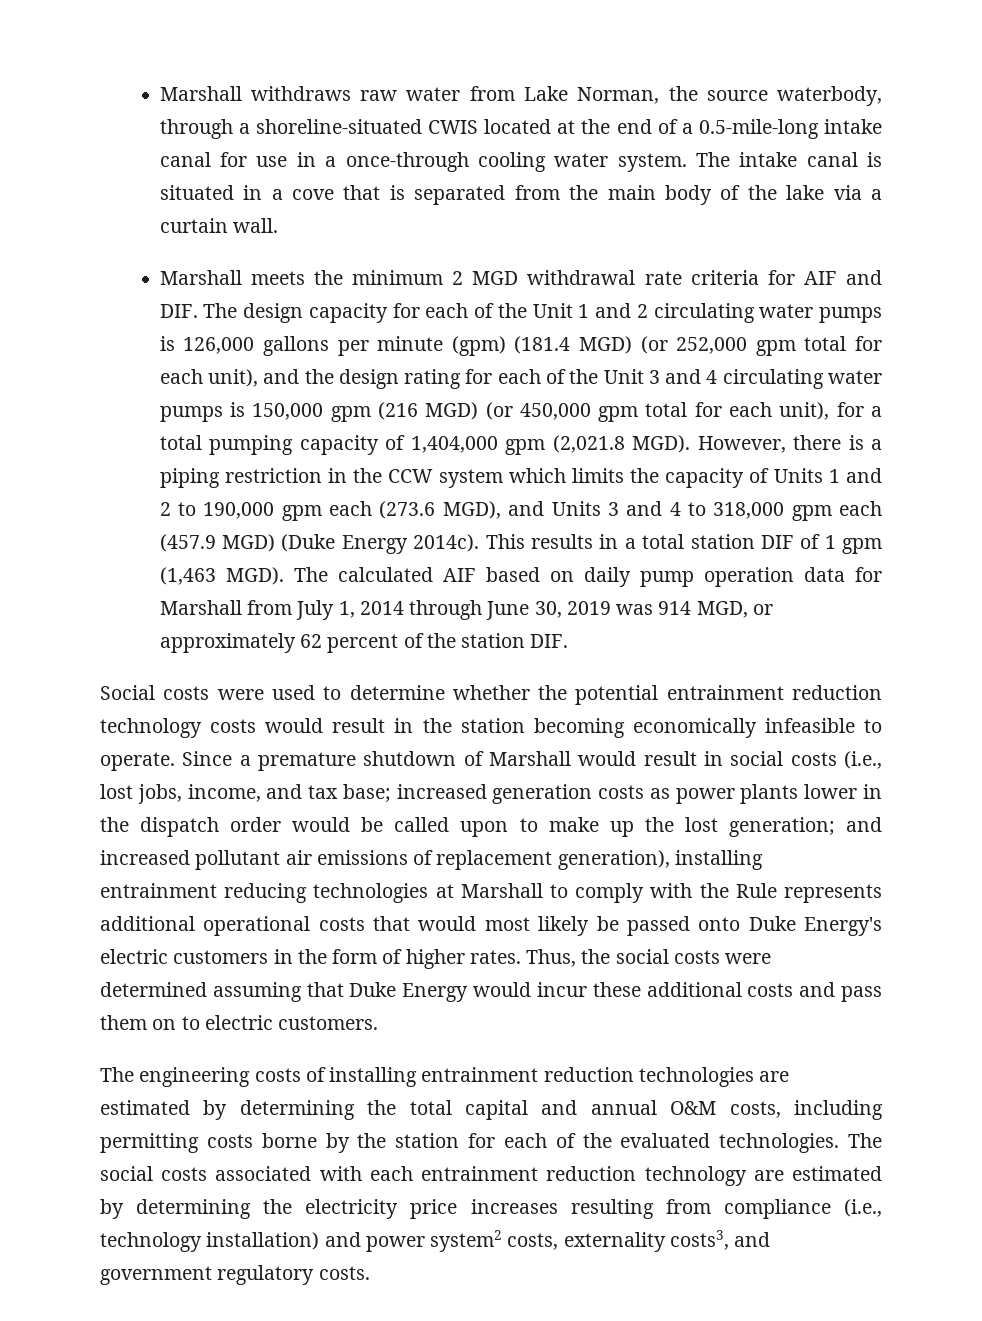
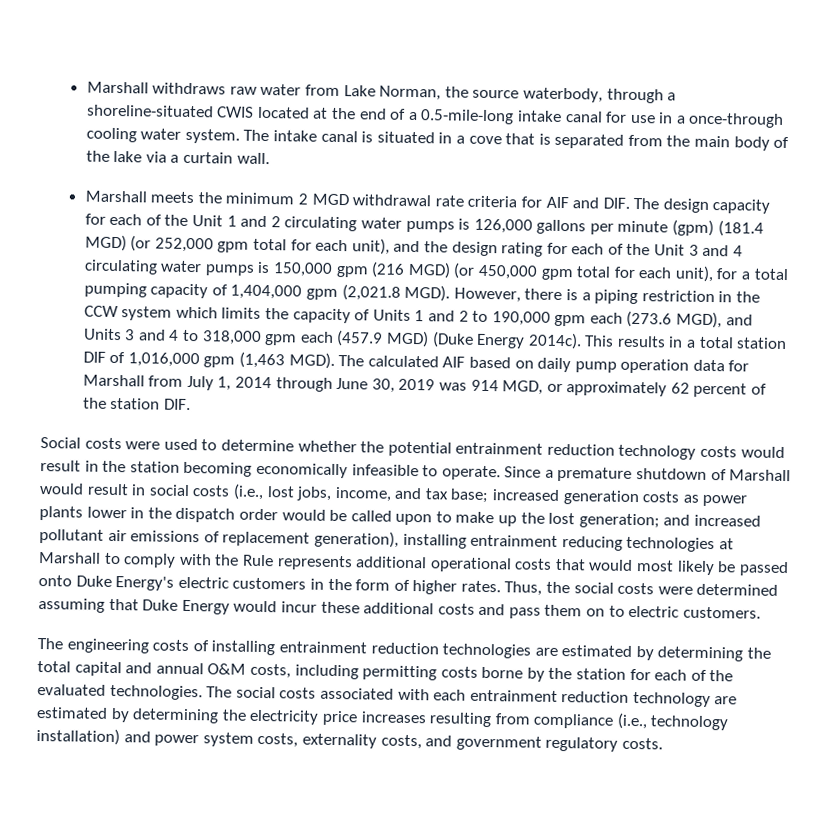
- This results in a total station DIF of 1 gpm (1,463 MGD).
+ This results in a total station DIF of 1,016,000 gpm (1,463 MGD).
- The social costs associated with each entrainment reduction technology are estimated by determining the electricity price increases resulting from compliance (i.e., technology installation) and power system2 costs, externality costs3, and government regulatory costs.
+ The social costs associated with each entrainment reduction technology are estimated by determining the electricity price increases resulting from compliance (i.e., technology installation) and power system costs, externality costs, and government regulatory costs.

